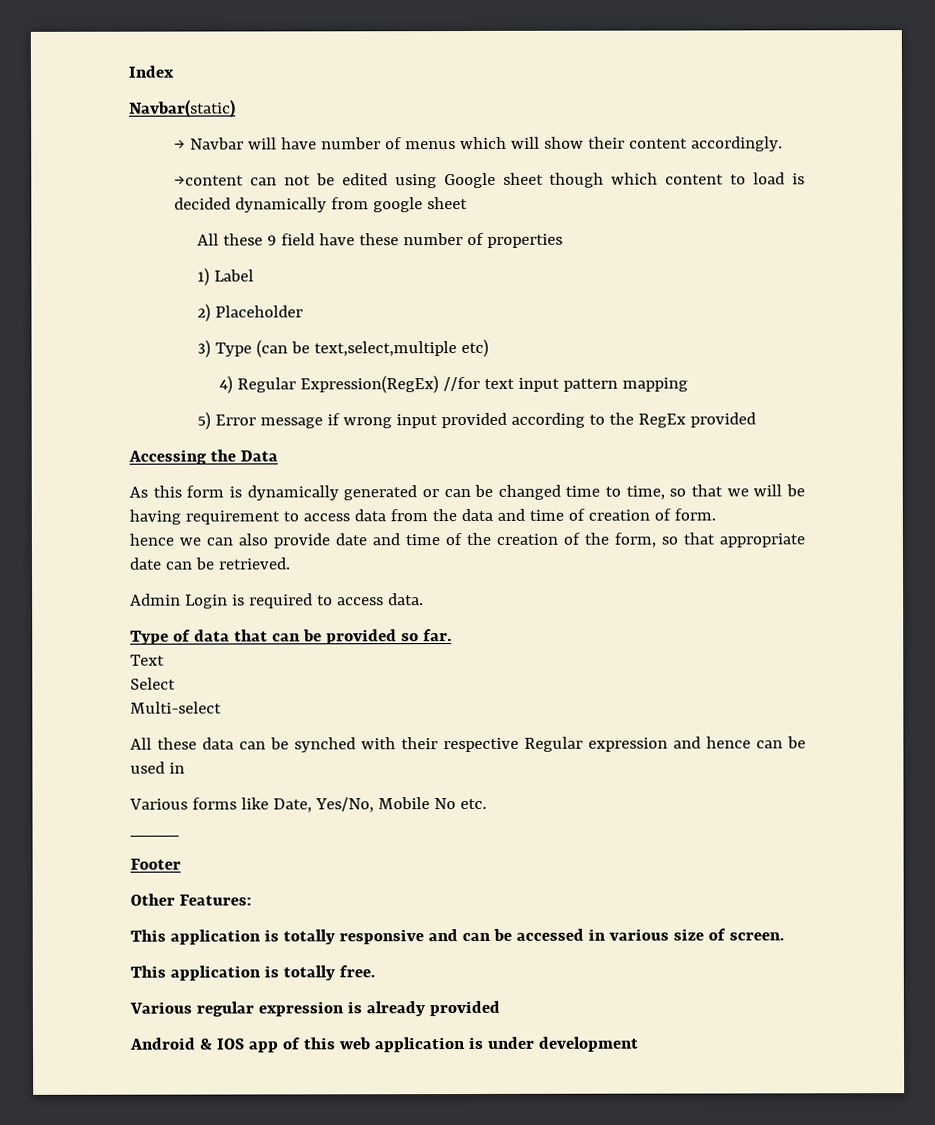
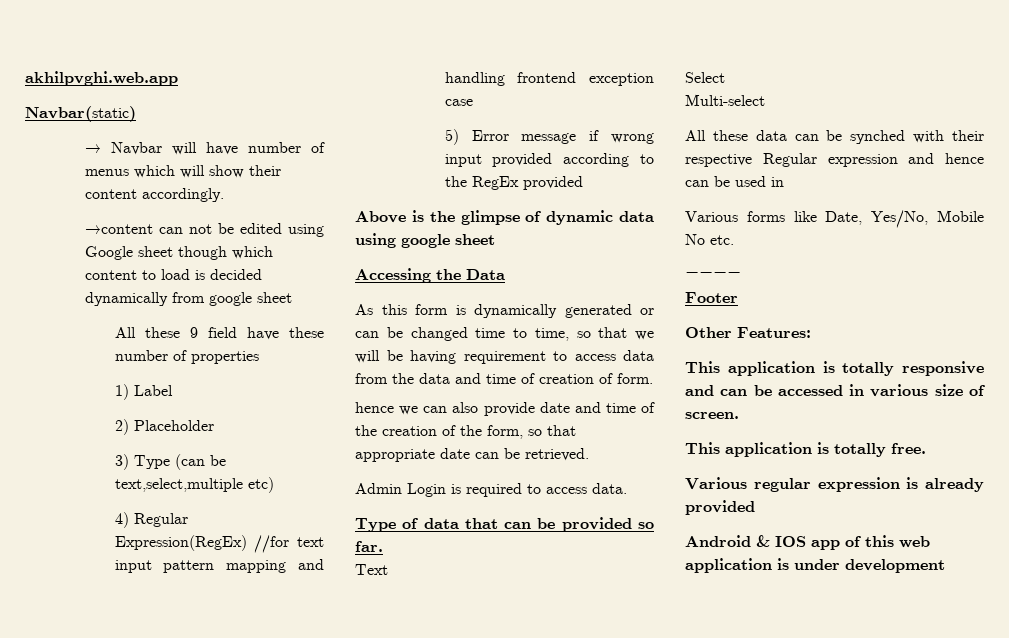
- Index
+ akhilpvghi.web.app
- 4) Regular Expression(RegEx) //for text input pattern mapping
+ 4) Regular Expression(RegEx) //for text input pattern mapping and handling frontend exception case
+ Above is the glimpse of dynamic data using google sheet

